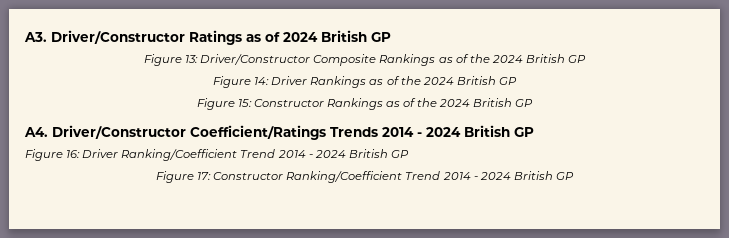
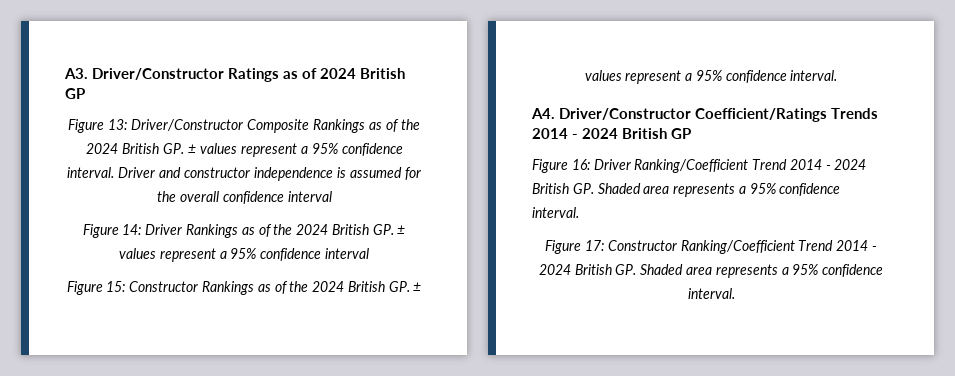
- Figure 13: Driver/Constructor Composite Rankings as of the 2024 British GP
+ Figure 13: Driver/Constructor Composite Rankings as of the 2024 British GP. ± values represent a 95% confidence interval. Driver and constructor independence is assumed for the overall confidence interval
- Figure 14: Driver Rankings as of the 2024 British GP
+ Figure 14: Driver Rankings as of the 2024 British GP. ± values represent a 95% confidence interval
- Figure 15: Constructor Rankings as of the 2024 British GP
+ Figure 15: Constructor Rankings as of the 2024 British GP. ± values represent a 95% confidence interval.
- Figure 16: Driver Ranking/Coefficient Trend 2014 - 2024 British GP
+ Figure 16: Driver Ranking/Coefficient Trend 2014 - 2024 British GP. Shaded area represents a 95% confidence interval.
- Figure 17: Constructor Ranking/Coefficient Trend 2014 - 2024 British GP
+ Figure 17: Constructor Ranking/Coefficient Trend 2014 - 2024 British GP. Shaded area represents a 95% confidence interval.

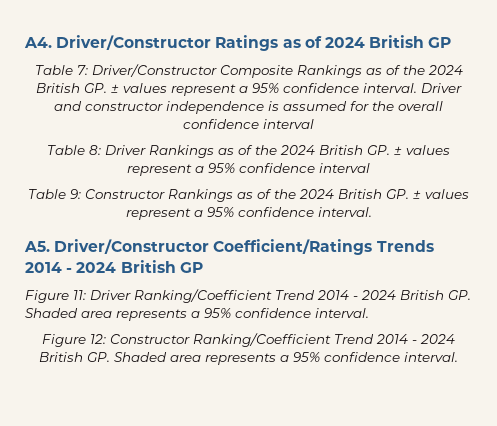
- A3. Driver/Constructor Ratings as of 2024 British GP
+ A4. Driver/Constructor Ratings as of 2024 British GP
- Figure 13: Driver/Constructor Composite Rankings as of the 2024 British GP. ± values represent a 95% confidence interval.
+ Table 7: Driver/Constructor Composite Rankings as of the 2024 British GP. ± values represent a 95% confidence interval.
- Figure 14: Driver Rankings as of the 2024 British GP. ± values represent a 95% confidence interval
+ Table 8: Driver Rankings as of the 2024 British GP. ± values represent a 95% confidence interval
- Figure 15: Constructor Rankings as of the 2024 British GP. ± values represent a 95% confidence interval.
+ Table 9: Constructor Rankings as of the 2024 British GP. ± values represent a 95% confidence interval.
- A4. Driver/Constructor Coefficient/Ratings Trends 2014 - 2024 British GP
+ A5. Driver/Constructor Coefficient/Ratings Trends 2014 - 2024 British GP
- Figure 16: Driver Ranking/Coefficient Trend 2014 - 2024 British GP. Shaded area represents a 95% confidence interval.
+ Figure 11: Driver Ranking/Coefficient Trend 2014 - 2024 British GP. Shaded area represents a 95% confidence interval.
- Figure 17: Constructor Ranking/Coefficient Trend 2014 - 2024 British GP. Shaded area represents a 95% confidence interval.
+ Figure 12: Constructor Ranking/Coefficient Trend 2014 - 2024 British GP. Shaded area represents a 95% confidence interval.

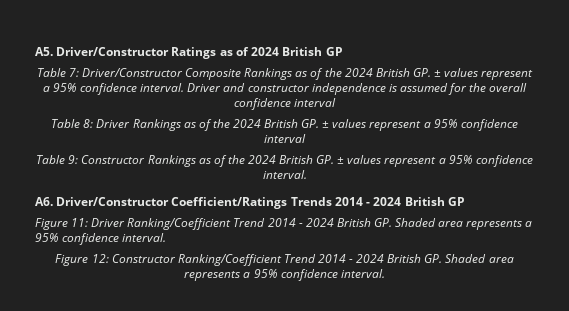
- A4. Driver/Constructor Ratings as of 2024 British GP
+ A5. Driver/Constructor Ratings as of 2024 British GP
- A5. Driver/Constructor Coefficient/Ratings Trends 2014 - 2024 British GP
+ A6. Driver/Constructor Coefficient/Ratings Trends 2014 - 2024 British GP

